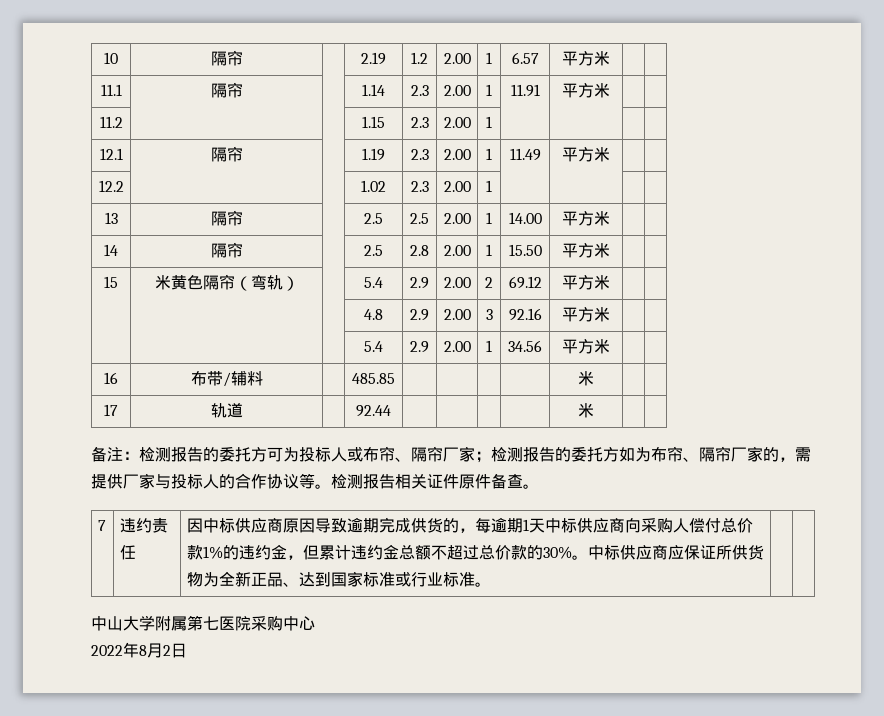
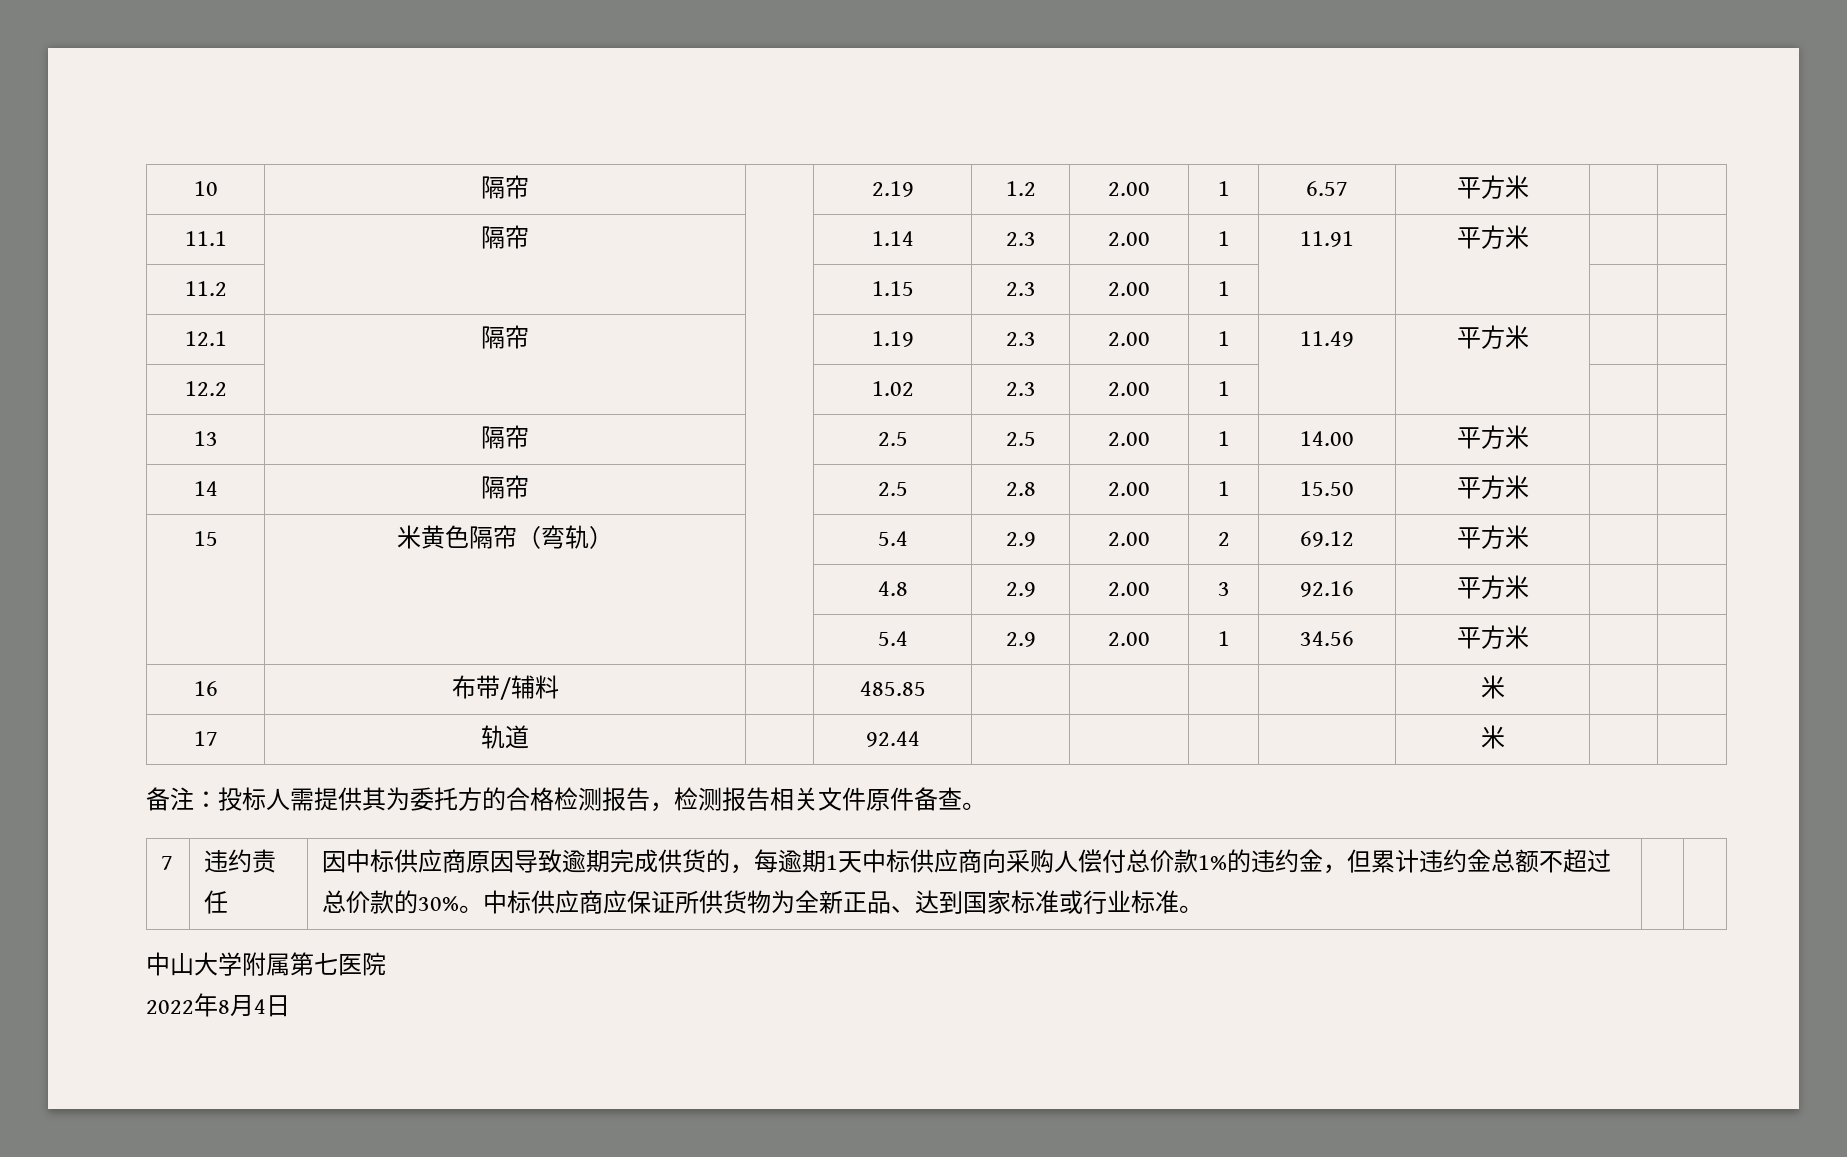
- 备注：检测报告的委托方可为投标人或布帘、隔帘厂家；检测报告的委托方如为布帘、隔帘厂家的，需提供厂家与投标人的合作协议等。检测报告相关证件原件备查。
+ 备注：投标人需提供其为委托方的合格检测报告，检测报告相关文件原件备查。
- 中山大学附属第七医院采购中心
+ 中山大学附属第七医院
- 2022年8月2日
+ 2022年8月4日

